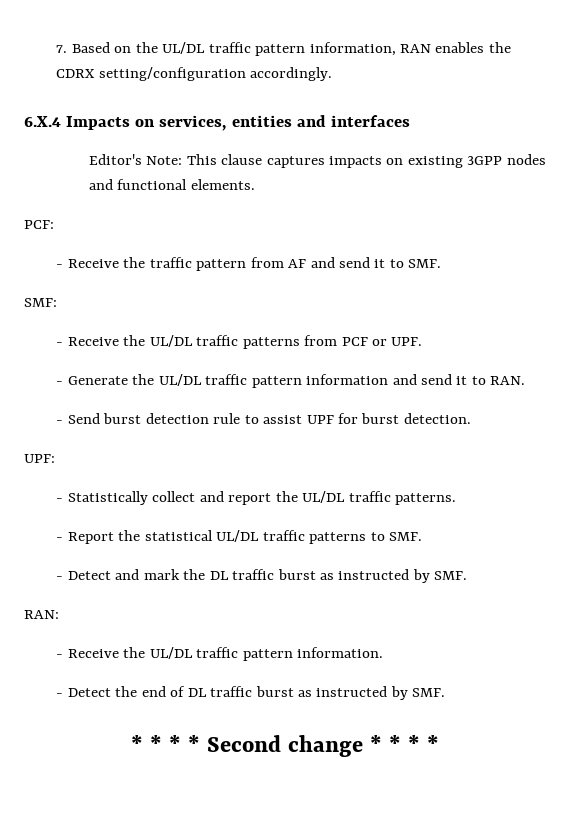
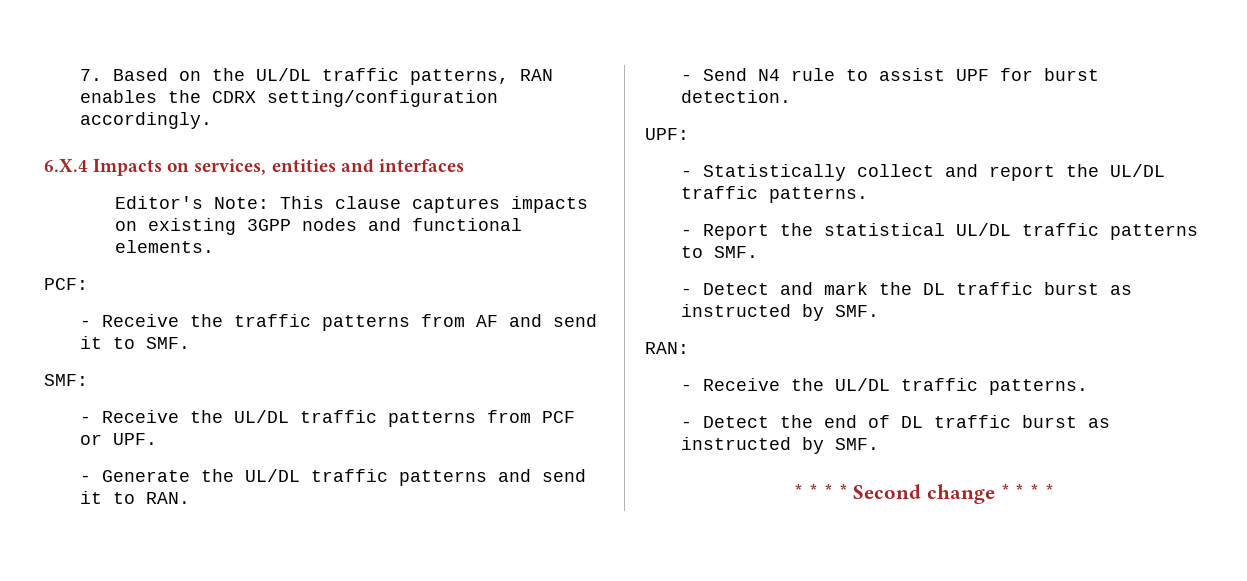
- 7. Based on the UL/DL traffic pattern information, RAN enables the CDRX setting/configuration accordingly.
+ 7. Based on the UL/DL traffic patterns, RAN enables the CDRX setting/configuration accordingly.
- - Receive the traffic pattern from AF and send it to SMF.
+ - Receive the traffic patterns from AF and send it to SMF.
- - Generate the UL/DL traffic pattern information and send it to RAN.
+ - Generate the UL/DL traffic patterns and send it to RAN.
- - Send burst detection rule to assist UPF for burst detection.
+ - Send N4 rule to assist UPF for burst detection.
- - Receive the UL/DL traffic pattern information.
+ - Receive the UL/DL traffic patterns.

